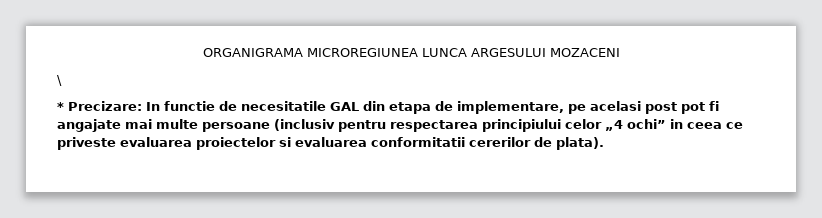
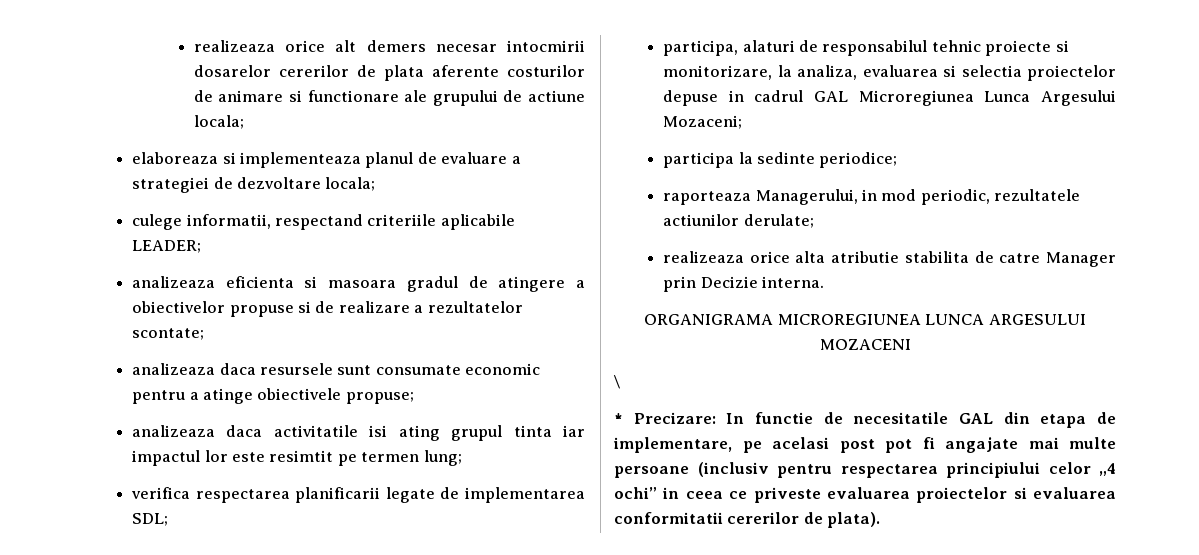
+ realizeaza orice alt demers necesar intocmirii dosarelor cererilor de plata aferente costurilor de animare si functionare ale grupului de actiune locala;
+ elaboreaza si implementeaza planul de evaluare a strategiei de dezvoltare locala;
+ culege informatii, respectand criteriile aplicabile LEADER;
+ analizeaza eficienta si masoara gradul de atingere a obiectivelor propuse si de realizare a rezultatelor scontate;
+ analizeaza daca resursele sunt consumate economic pentru a atinge obiectivele propuse;
+ analizeaza daca activitatile isi ating grupul tinta iar impactul lor este resimtit pe termen lung;
+ verifica respectarea planificarii legate de implementarea SDL;
+ participa, alaturi de responsabilul tehnic proiecte si monitorizare, la analiza, evaluarea si selectia proiectelor depuse in cadrul GAL Microregiunea Lunca Argesului Mozaceni;
+ participa la sedinte periodice;
+ raporteaza Managerului, in mod periodic, rezultatele actiunilor derulate;
+ realizeaza orice alta atributie stabilita de catre Manager prin Decizie interna.

